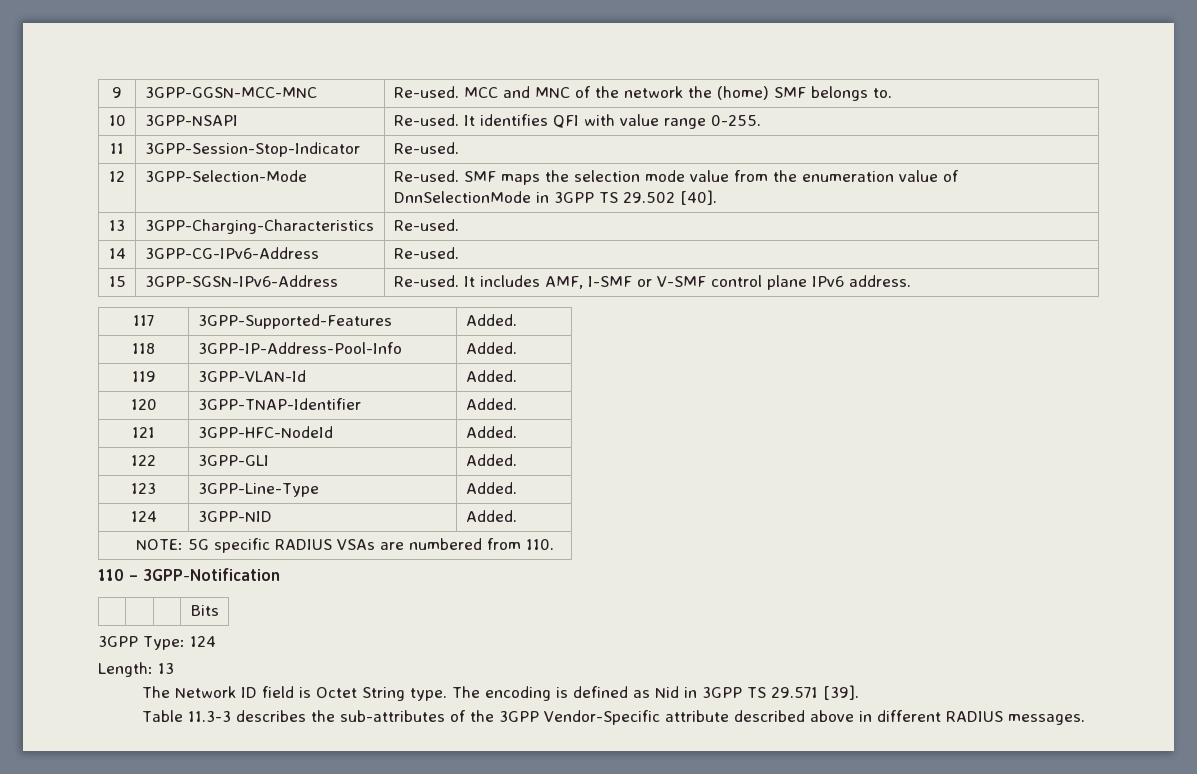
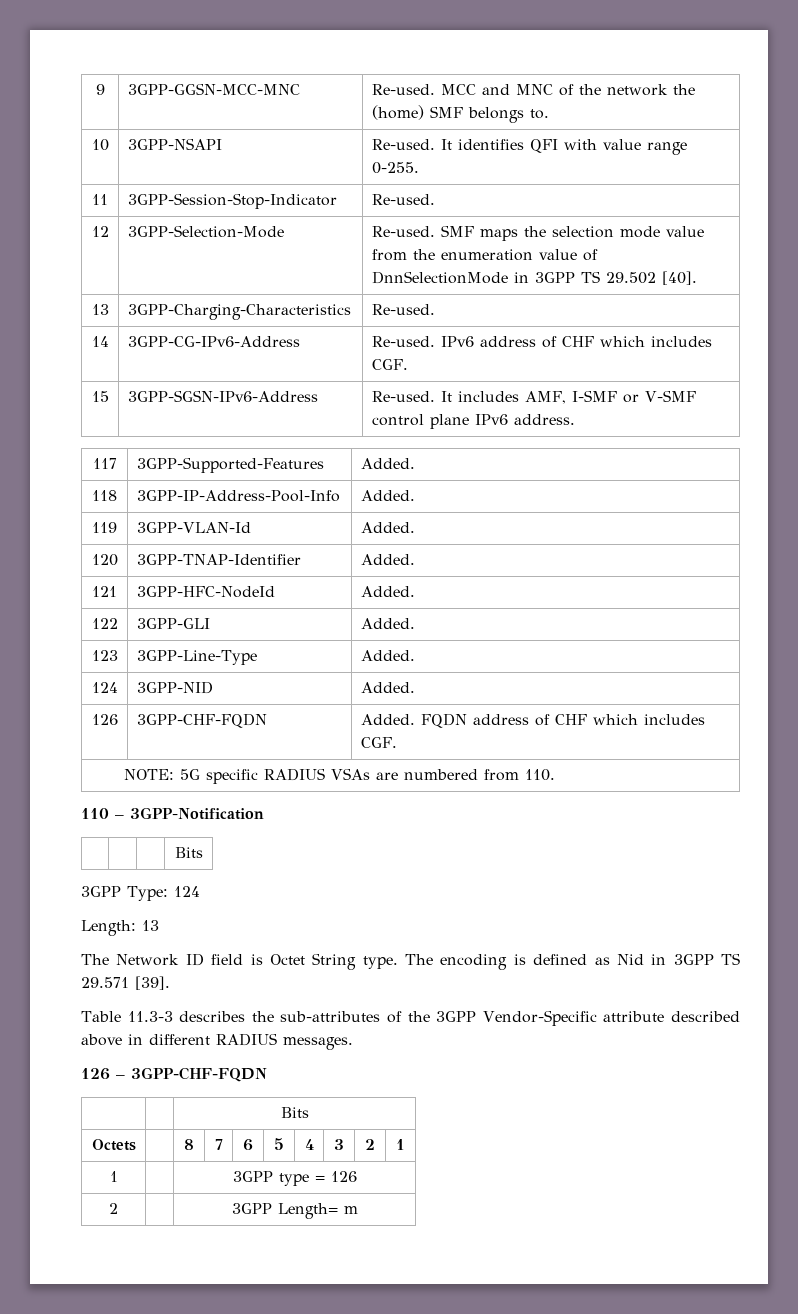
- 14 | 3GPP-CG-IPv6-Address | Re-used.
+ 14 | 3GPP-CG-IPv6-Address | Re-used. IPv6 address of CHF which includes CGF.
+ 126 | 3GPP-CHF-FQDN | Added. FQDN address of CHF which includes CGF.
+ 126 – 3GPP-CHF-FQDN
+ | | Bits
+ Octets | | 8 | 7 | 6 | 5 | 4 | 3 | 2 | 1
+ 1 | | 3GPP type = 126
+ 2 | | 3GPP Length= m

